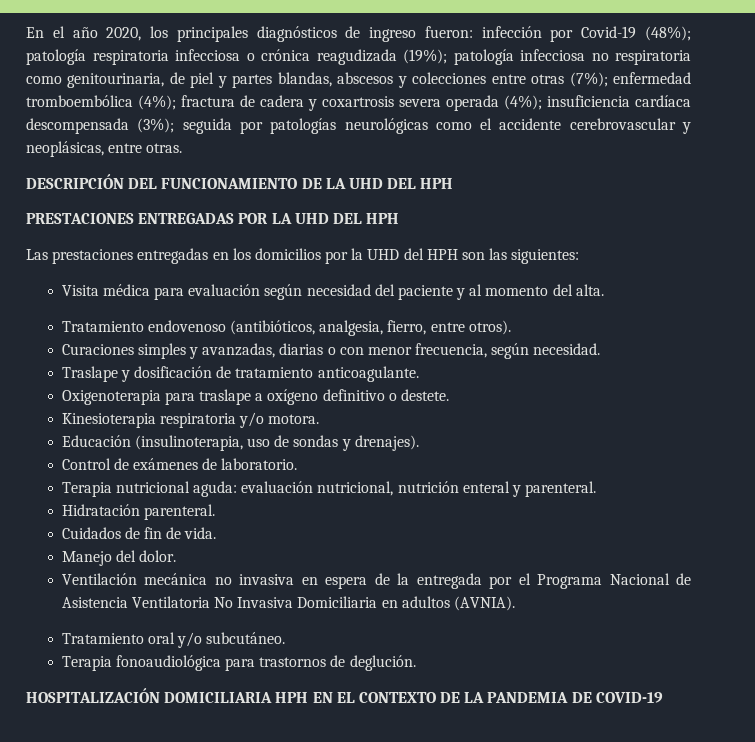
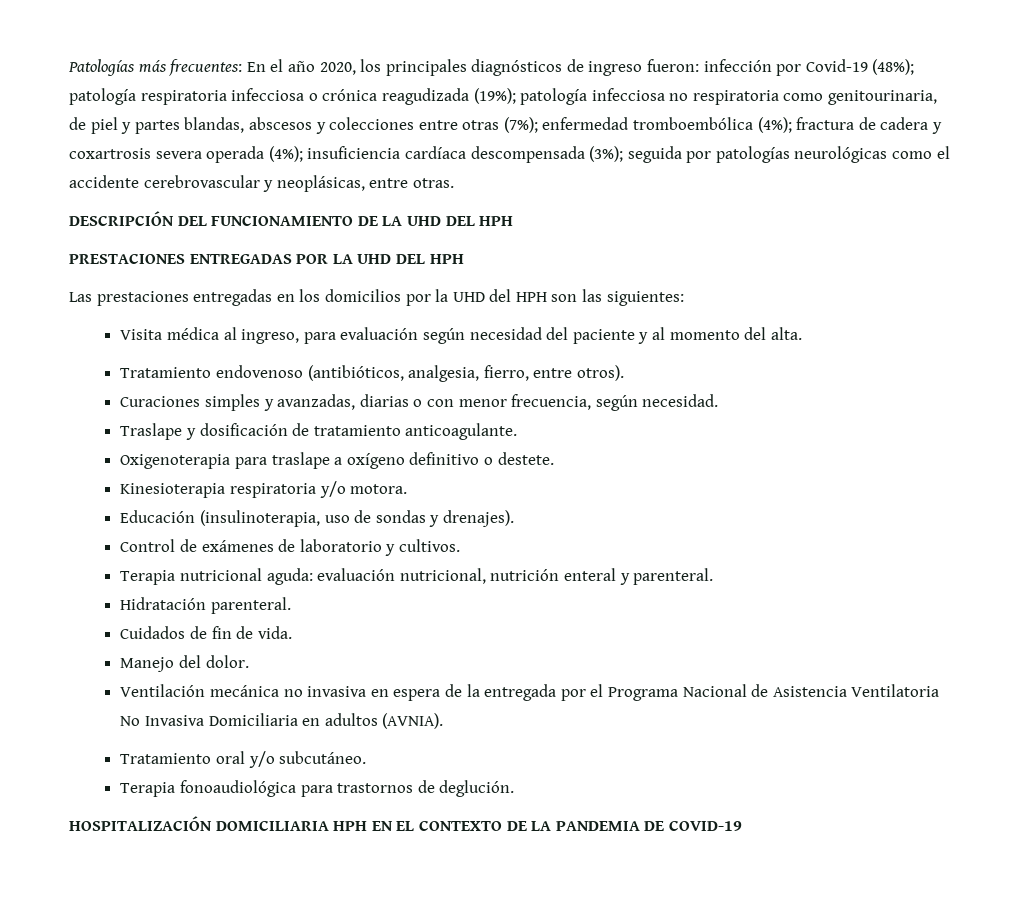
+ Patologías más frecuentes:
- Visita médica para evaluación según necesidad del paciente y al momento del alta.
+ Visita médica al ingreso, para evaluación según necesidad del paciente y al momento del alta.
- Control de exámenes de laboratorio.
+ Control de exámenes de laboratorio y cultivos.

